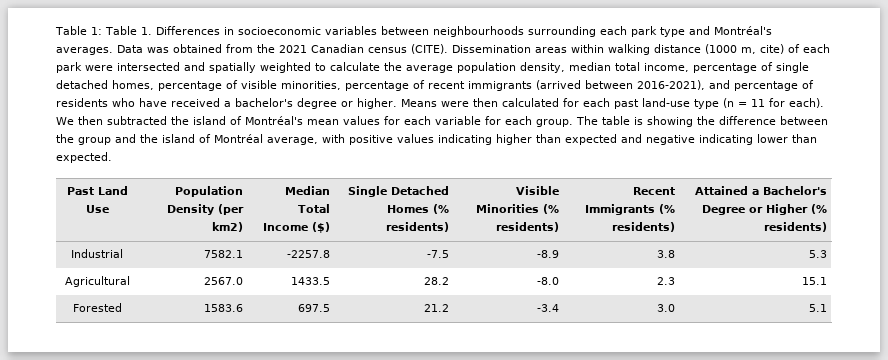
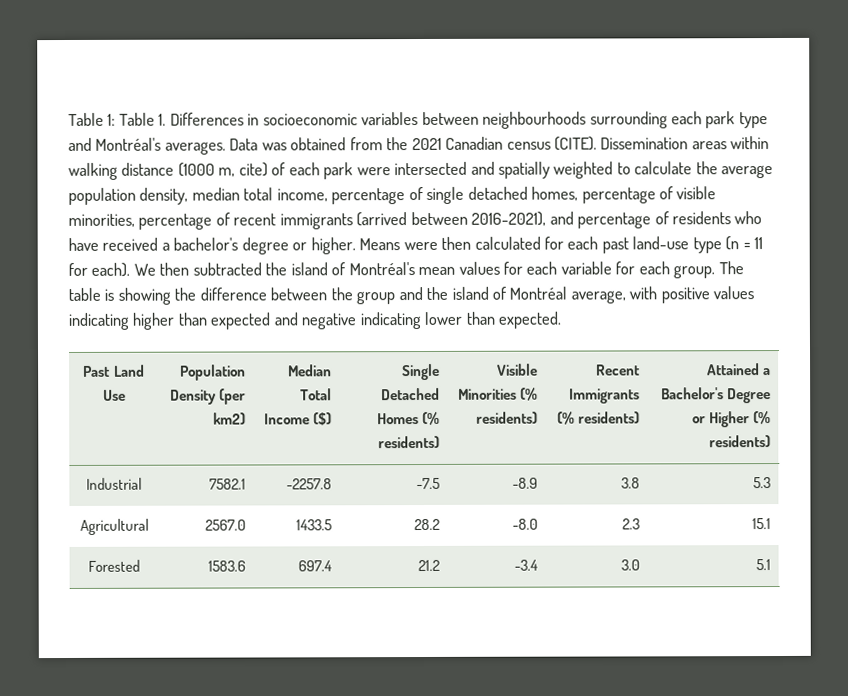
- Forested | 1583.6 | 697.5 | 21.2 | -3.4 | 3.0 | 5.1
+ Forested | 1583.6 | 697.4 | 21.2 | -3.4 | 3.0 | 5.1

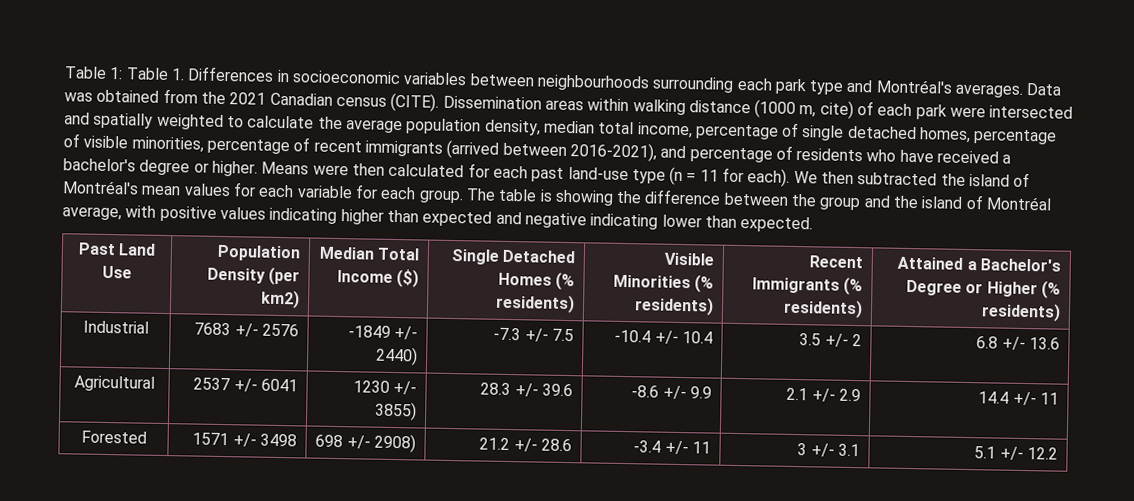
- Industrial | 7582.1 | -2257.8 | -7.5 | -8.9 | 3.8 | 5.3
- Agricultural | 2567.0 | 1433.5 | 28.2 | -8.0 | 2.3 | 15.1
- Forested | 1583.6 | 697.4 | 21.2 | -3.4 | 3.0 | 5.1
+ Industrial | 7683 +/- 2576 | -1849 +/- 2440) | -7.3 +/- 7.5 | -10.4 +/- 10.4 | 3.5 +/- 2 | 6.8 +/- 13.6
+ Agricultural | 2537 +/- 6041 | 1230 +/- 3855) | 28.3 +/- 39.6 | -8.6 +/- 9.9 | 2.1 +/- 2.9 | 14.4 +/- 11
+ Forested | 1571 +/- 3498 | 698 +/- 2908) | 21.2 +/- 28.6 | -3.4 +/- 11 | 3 +/- 3.1 | 5.1 +/- 12.2

